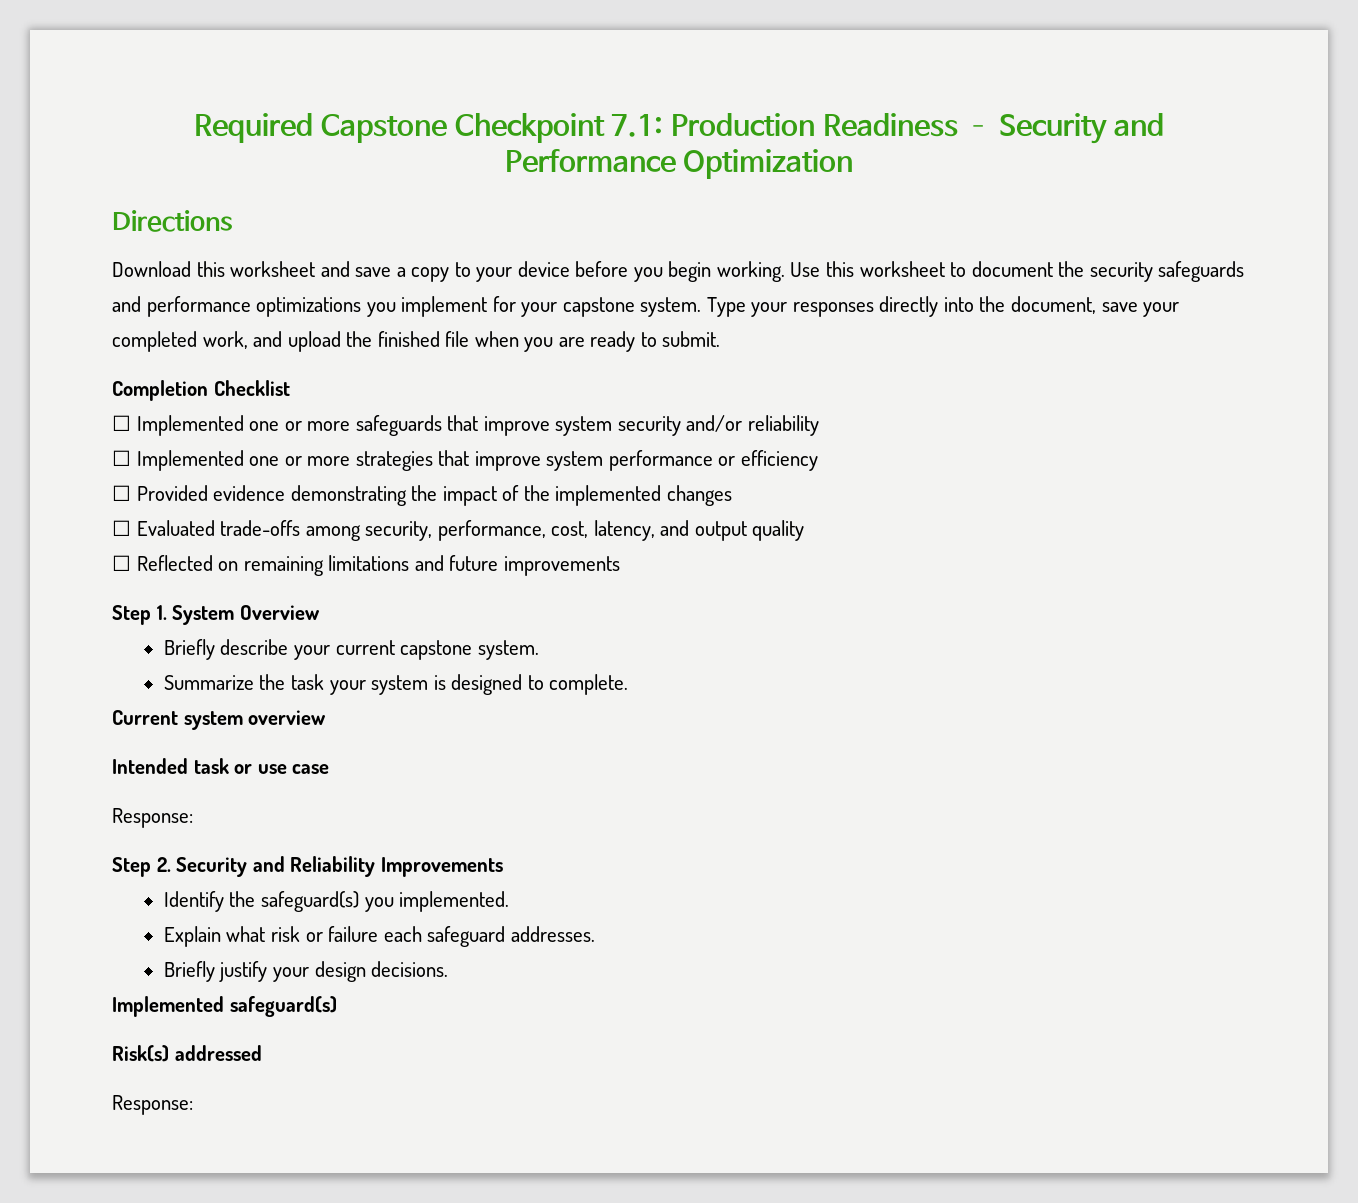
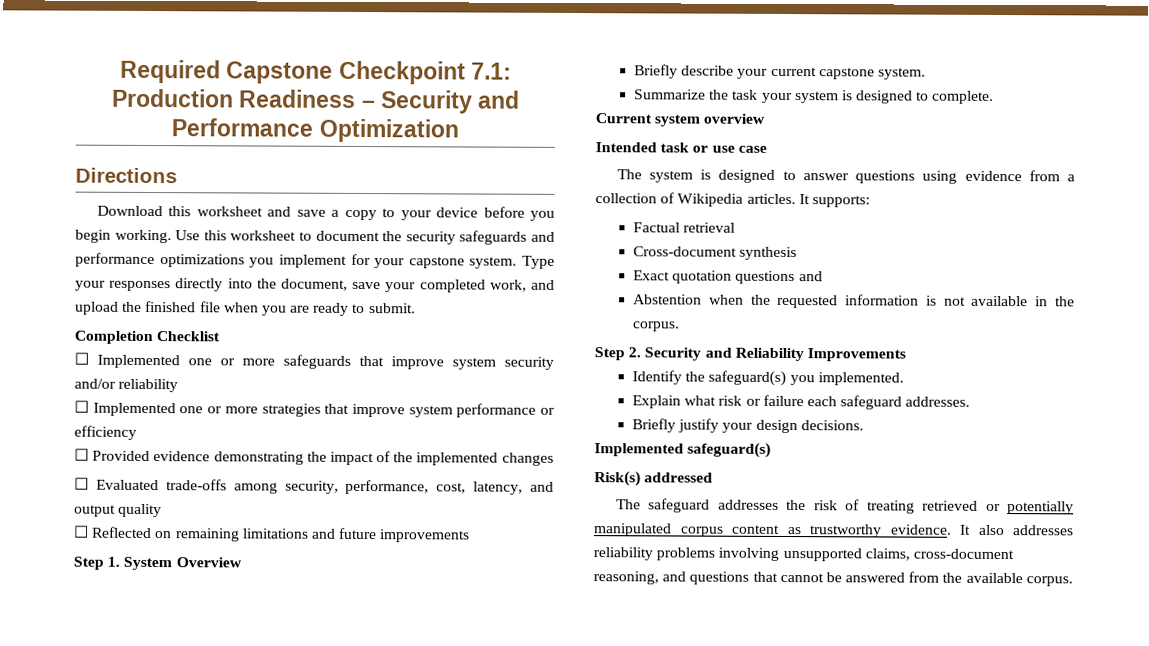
  Intended task or use case
- Response:
+ The system is designed to answer questions using evidence from a collection of Wikipedia articles. It supports:
+ Factual retrieval
+ Cross-document synthesis
+ Exact quotation questions and
+ Abstention when the requested information is not available in the corpus.
  Risk(s) addressed
- Response:
+ The safeguard addresses the risk of treating retrieved or potentially manipulated corpus content as trustworthy evidence. It also addresses reliability problems involving unsupported claims, cross-document reasoning, and questions that cannot be answered from the available corpus.

